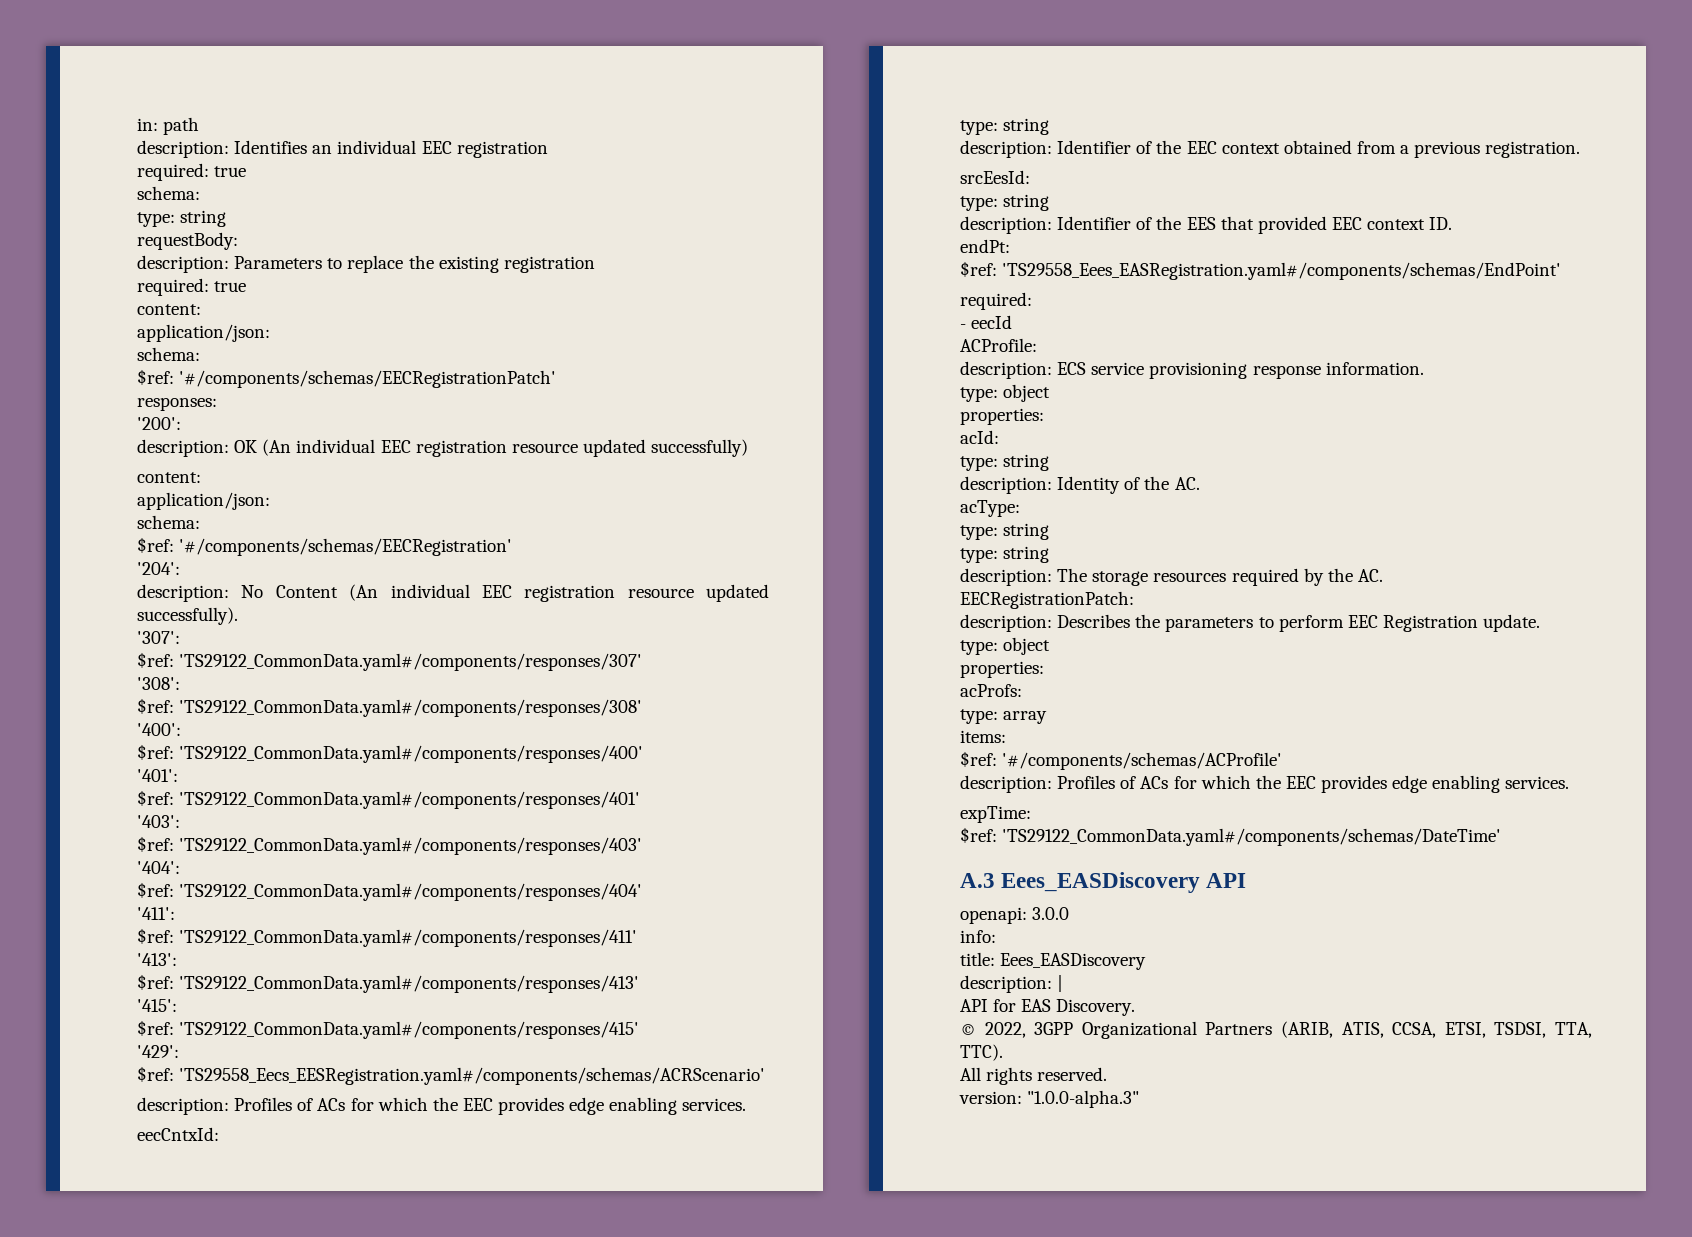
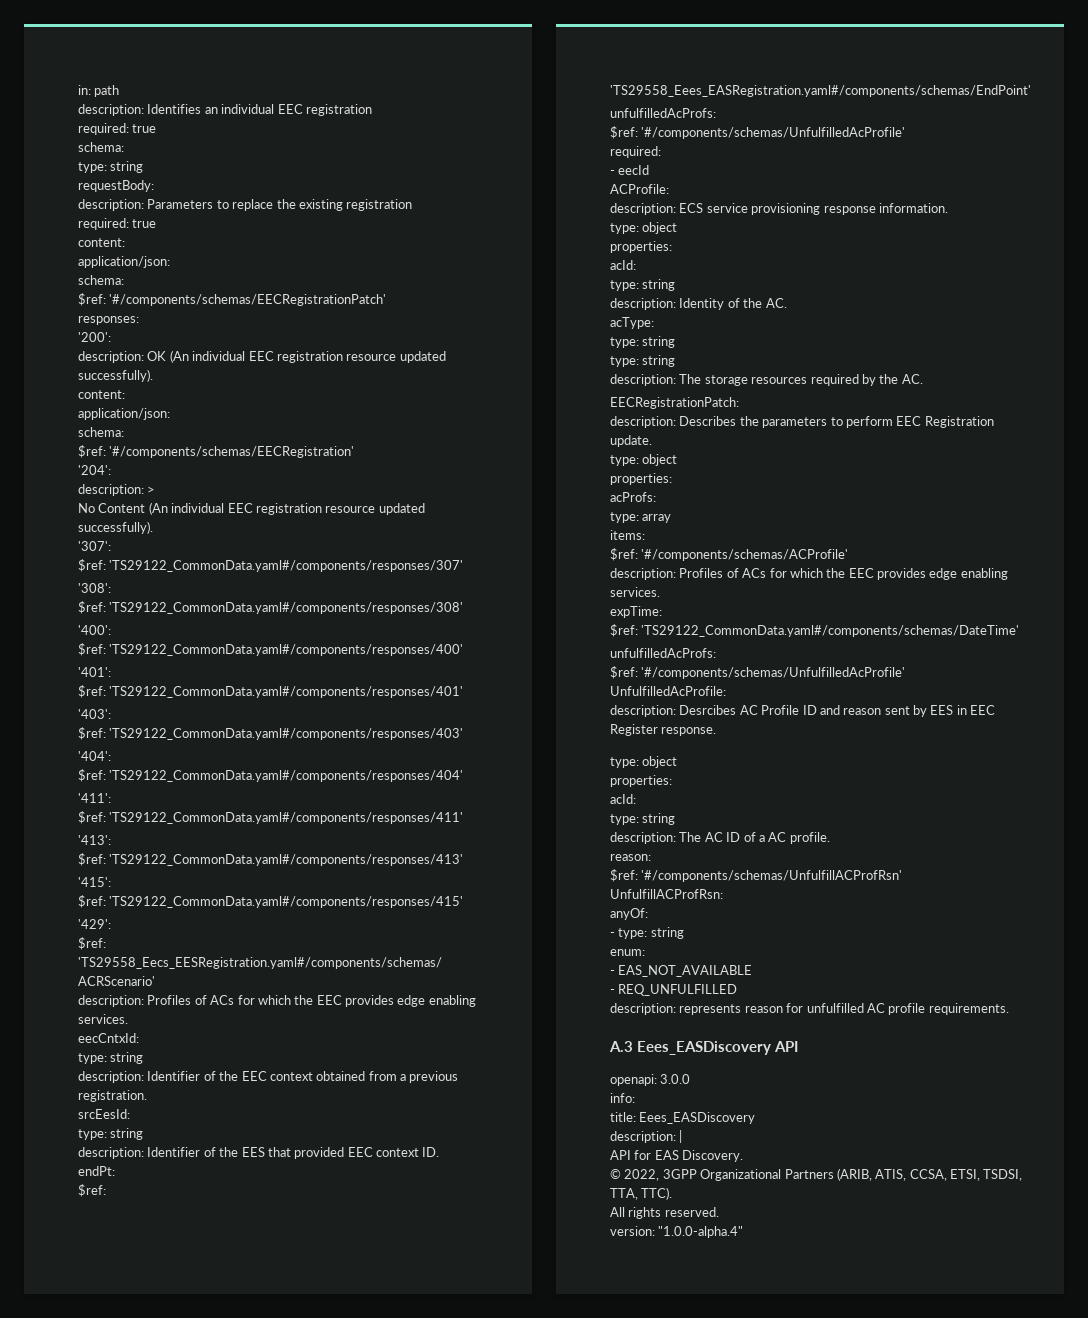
- description: OK (An individual EEC registration resource updated successfully)
+ description: OK (An individual EEC registration resource updated successfully).
- description: No Content (An individual EEC registration resource updated successfully).
+ description: >
+ No Content (An individual EEC registration resource updated successfully).
  $ref: 'TS29558_Eees_EASRegistration.yaml#/components/schemas/EndPoint'
+ unfulfilledAcProfs:
+ $ref: '#/components/schemas/UnfulfilledAcProfile'
  $ref: 'TS29122_CommonData.yaml#/components/schemas/DateTime'
+ unfulfilledAcProfs:
+ $ref: '#/components/schemas/UnfulfilledAcProfile'
+ UnfulfilledAcProfile:
+ description: Desrcibes AC Profile ID and reason sent by EES in EEC Register response.
+ type: object
+ properties:
+ acId:
+ type: string
+ description: The AC ID of a AC profile.
+ reason:
+ $ref: '#/components/schemas/UnfulfillACProfRsn'
+ UnfulfillACProfRsn:
+ anyOf:
+ - type: string
+ enum:
+ - EAS_NOT_AVAILABLE
+ - REQ_UNFULFILLED
+ description: represents reason for unfulfilled AC profile requirements.
- version: "1.0.0-alpha.3"
+ version: "1.0.0-alpha.4"

